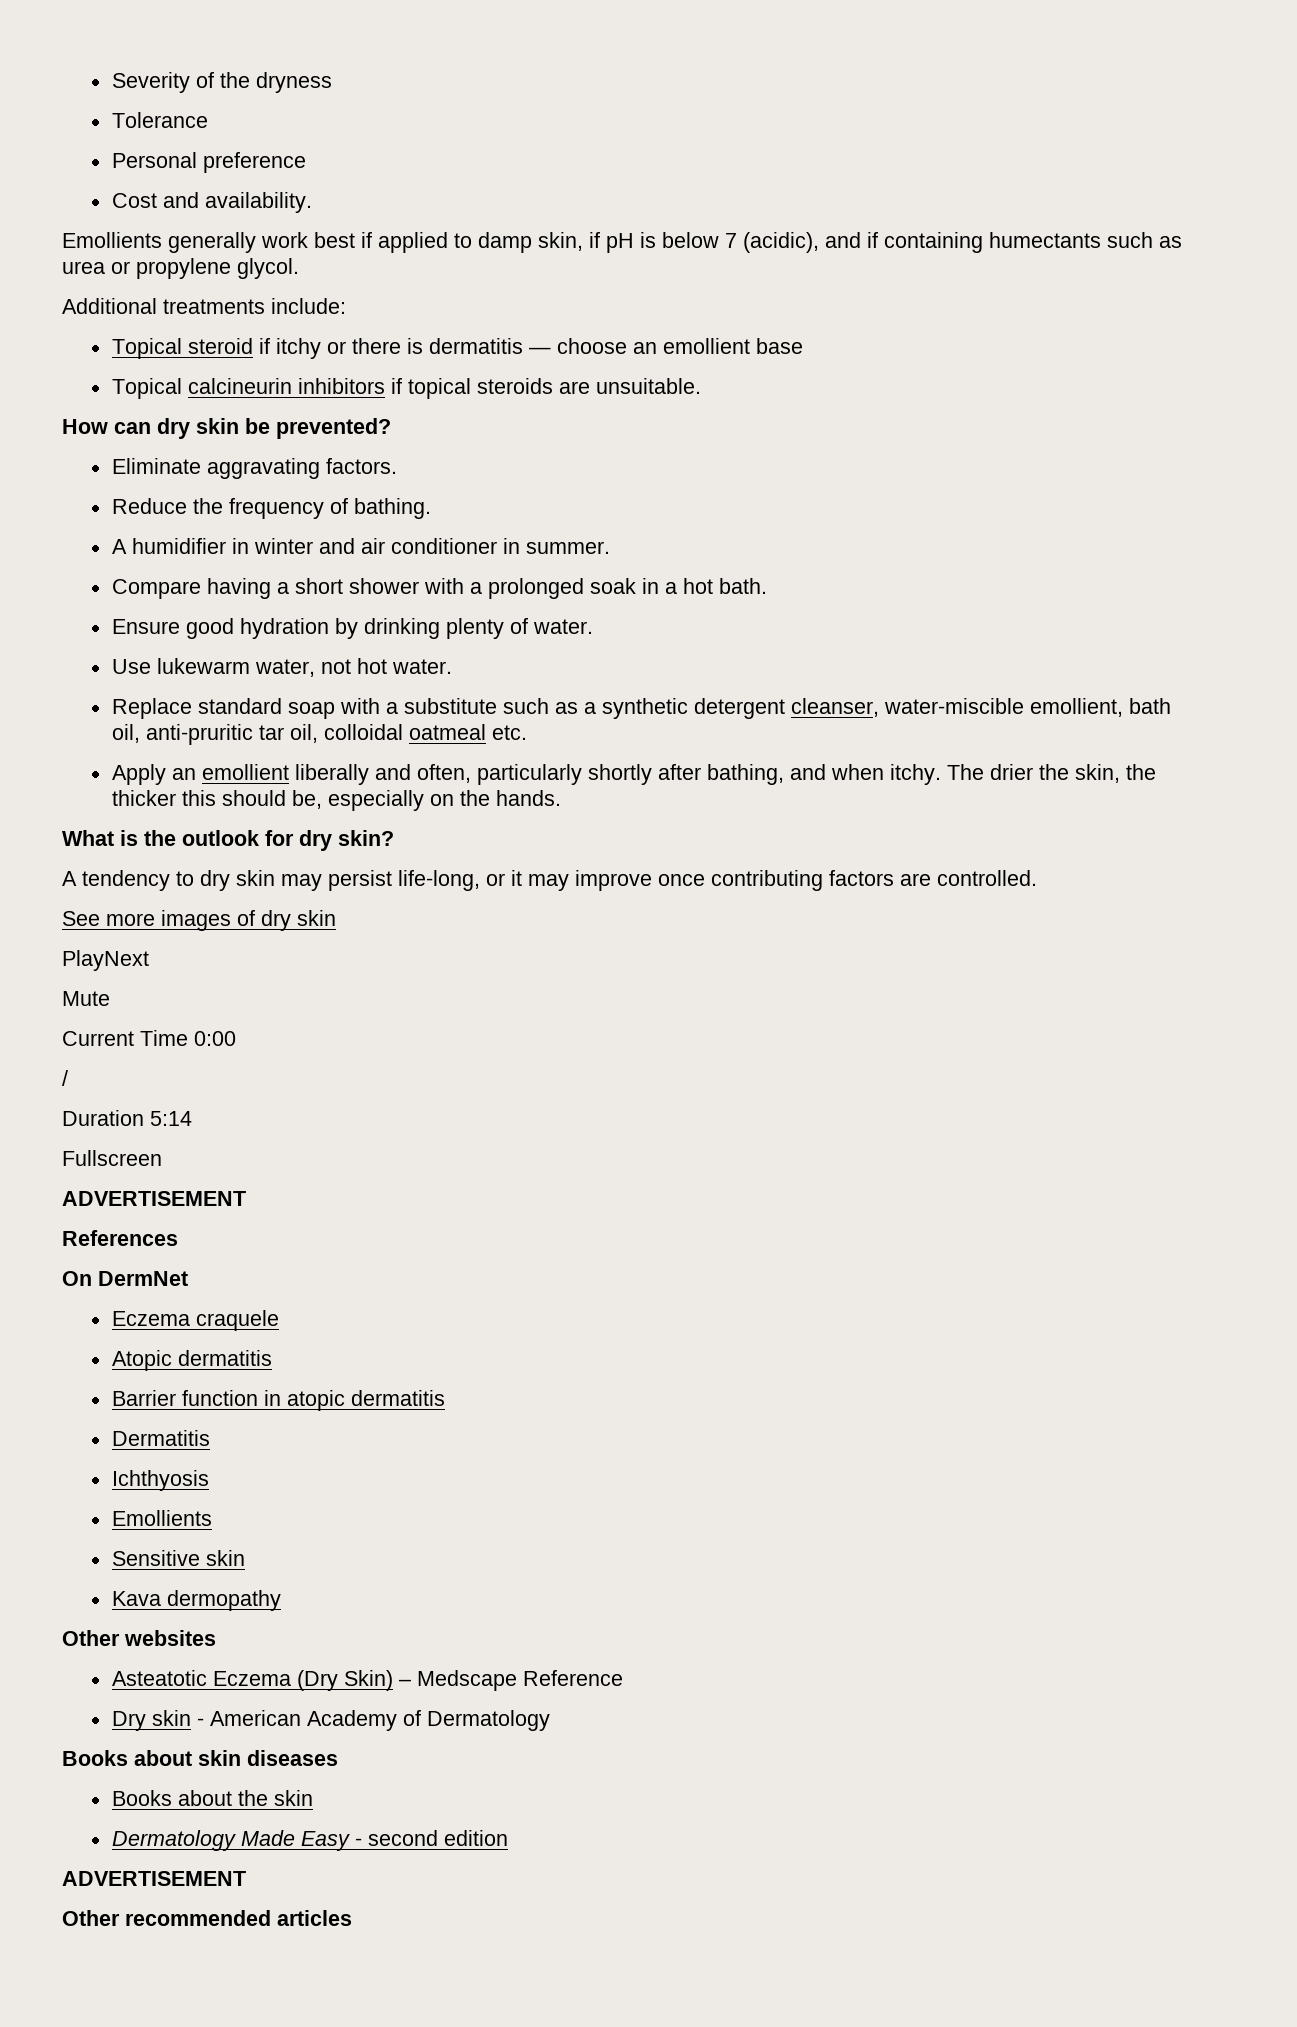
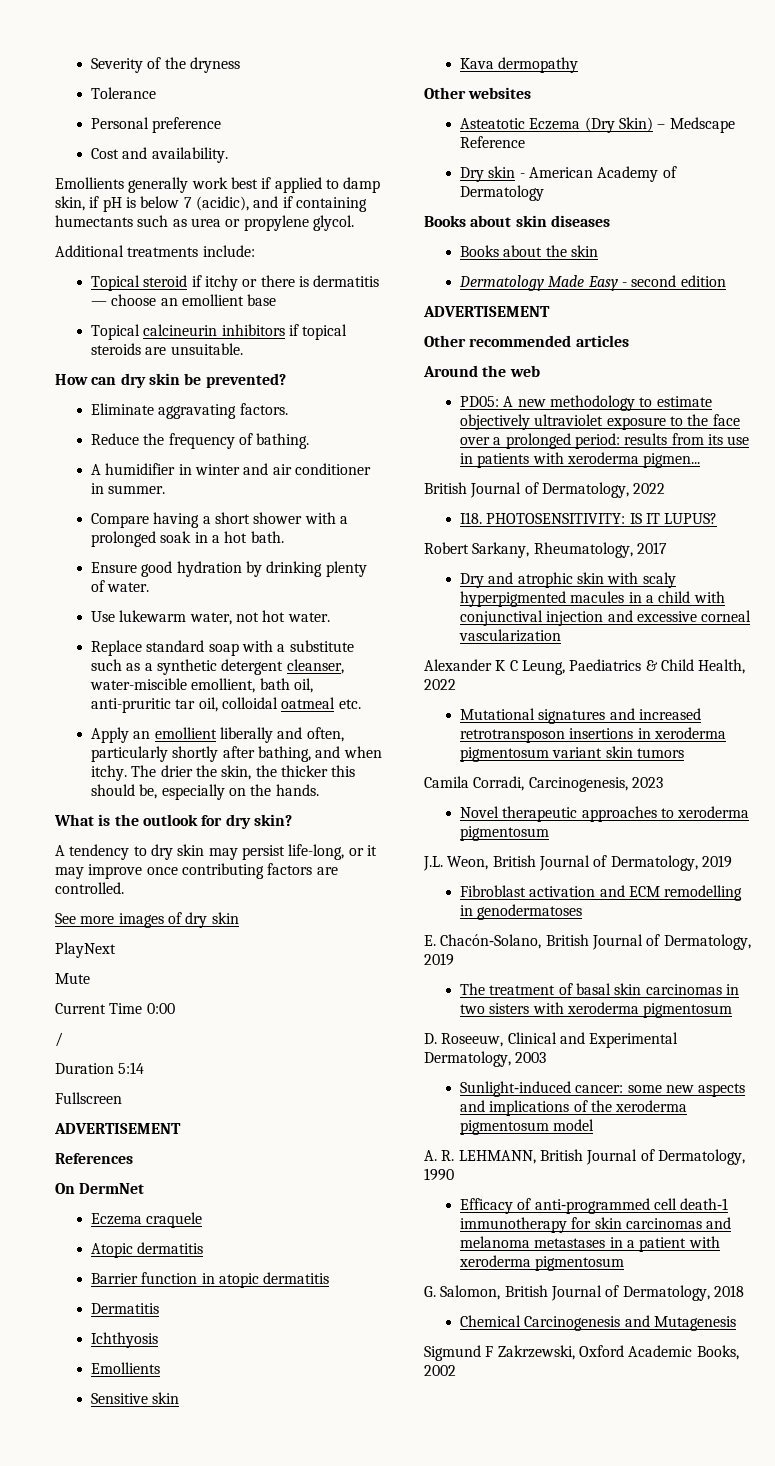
+ Around the web
+ PD05: A new methodology to estimate objectively ultraviolet exposure to the face over a prolonged period: results from its use in patients with xeroderma pigmen...
+ British Journal of Dermatology, 2022
+ I18. PHOTOSENSITIVITY: IS IT LUPUS?
+ Robert Sarkany, Rheumatology, 2017
+ Dry and atrophic skin with scaly hyperpigmented macules in a child with conjunctival injection and excessive corneal vascularization
+ Alexander K C Leung, Paediatrics & Child Health, 2022
+ Mutational signatures and increased retrotransposon insertions in xeroderma pigmentosum variant skin tumors
+ Camila Corradi, Carcinogenesis, 2023
+ Novel therapeutic approaches to xeroderma pigmentosum
+ J.L. Weon, British Journal of Dermatology, 2019
+ Fibroblast activation and ECM remodelling in genodermatoses
+ E. Chacón‐Solano, British Journal of Dermatology, 2019
+ The treatment of basal skin carcinomas in two sisters with xeroderma pigmentosum
+ D. Roseeuw, Clinical and Experimental Dermatology, 2003
+ Sunlight‐induced cancer: some new aspects and implications of the xeroderma pigmentosum model
+ A. R. LEHMANN, British Journal of Dermatology, 1990
+ Efficacy of anti‐programmed cell death‐1 immunotherapy for skin carcinomas and melanoma metastases in a patient with xeroderma pigmentosum
+ G. Salomon, British Journal of Dermatology, 2018
+ Chemical Carcinogenesis and Mutagenesis
+ Sigmund F Zakrzewski, Oxford Academic Books, 2002

